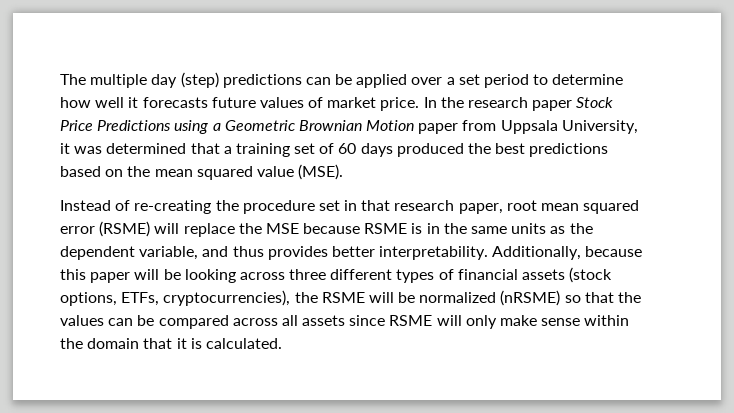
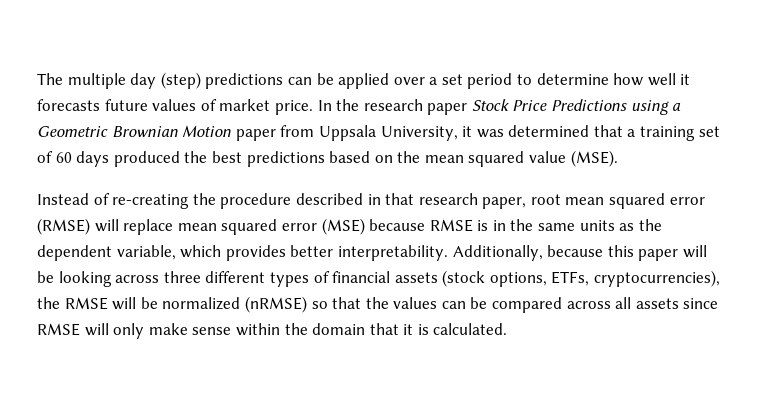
- Instead of re-creating the procedure set in that research paper, root mean squared error (RSME) will replace the MSE because RSME is in the same units as the dependent variable, and thus provides better interpretability.
+ Instead of re-creating the procedure described in that research paper, root mean squared error (RMSE) will replace mean squared error (MSE) because RMSE is in the same units as the dependent variable, which provides better interpretability.
- Additionally, because this paper will be looking across three different types of financial assets (stock options, ETFs, cryptocurrencies), the RSME will be normalized (nRSME) so that the values can be compared across all assets since RSME will only make sense within the domain that it is calculated.
+ Additionally, because this paper will be looking across three different types of financial assets (stock options, ETFs, cryptocurrencies), the RMSE will be normalized (nRMSE) so that the values can be compared across all assets since RMSE will only make sense within the domain that it is calculated.

